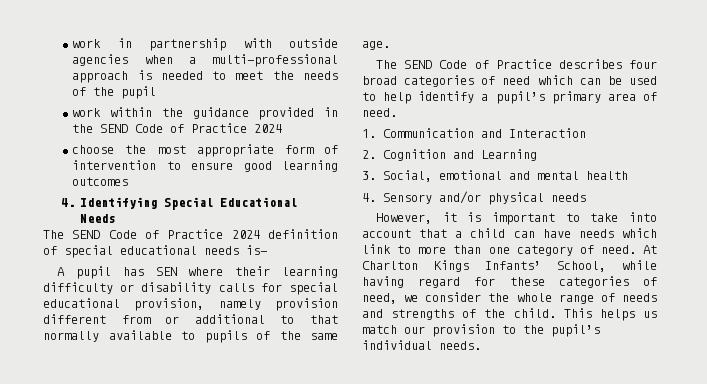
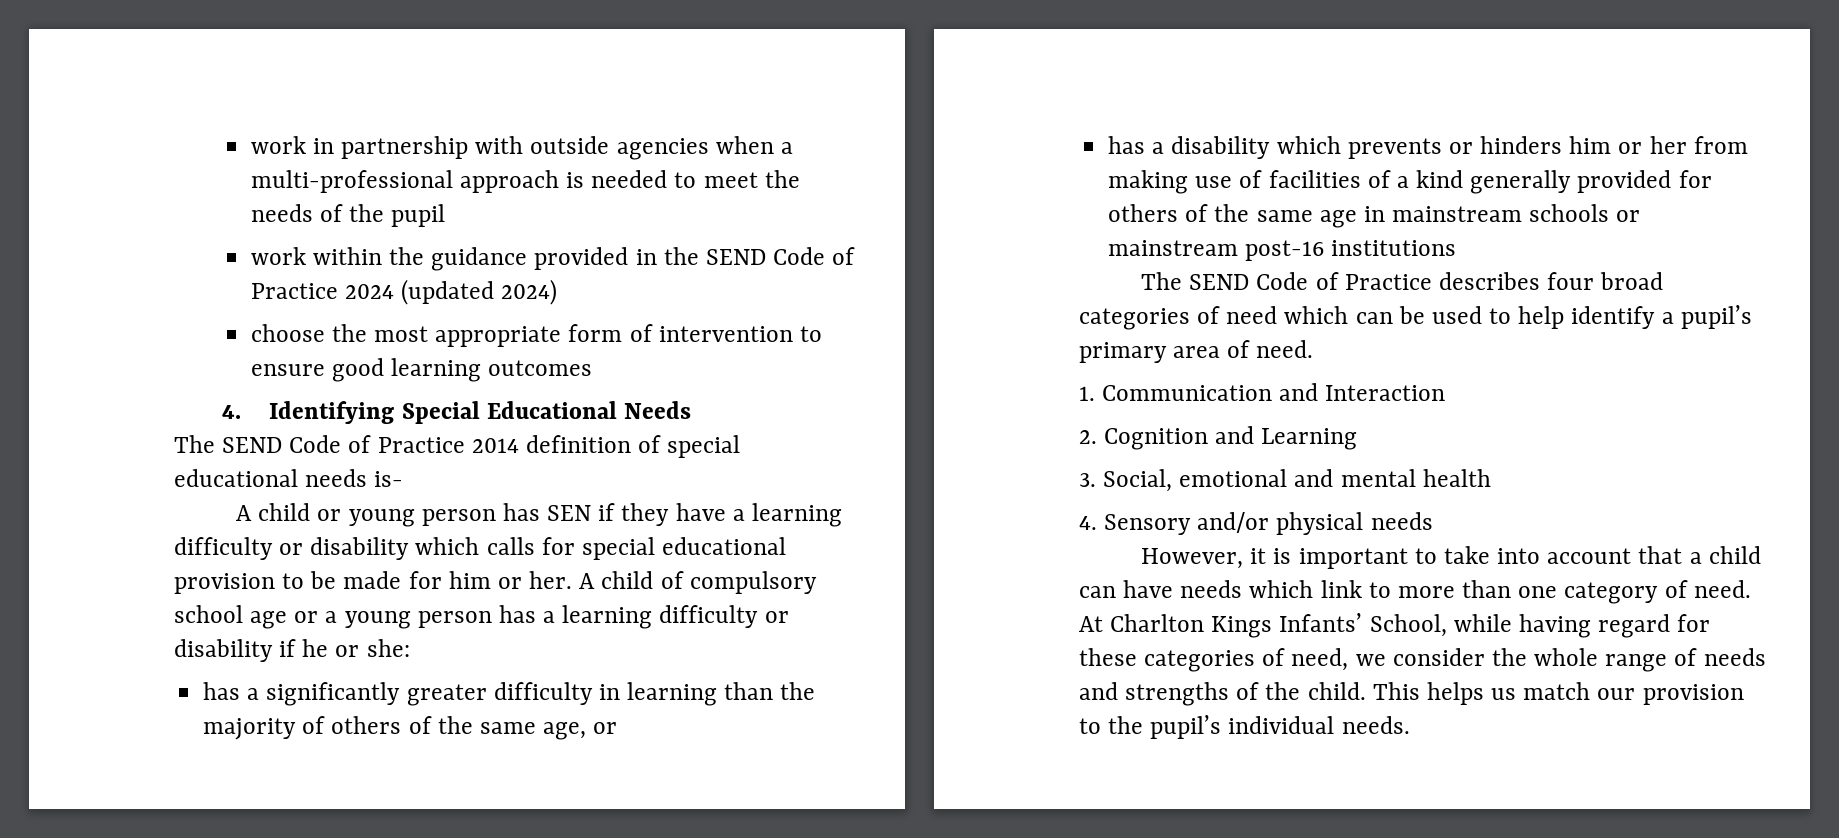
- work within the guidance provided in the SEND Code of Practice 2024
+ work within the guidance provided in the SEND Code of Practice 2024 (updated 2024)
- The SEND Code of Practice 2024 definition of special educational needs is-
+ The SEND Code of Practice 2014 definition of special educational needs is-
- A pupil has SEN where their learning difficulty or disability calls for special educational provision, namely provision different from or additional to that normally available to pupils of the same age.
+ A child or young person has SEN if they have a learning difficulty or disability which calls for special educational provision to be made for him or her. A child of compulsory school age or a young person has a learning difficulty or disability if he or she:
+ has a significantly greater difficulty in learning than the majority of others of the same age, or
+ has a disability which prevents or hinders him or her from making use of facilities of a kind generally provided for others of the same age in mainstream schools or mainstream post-16 institutions

